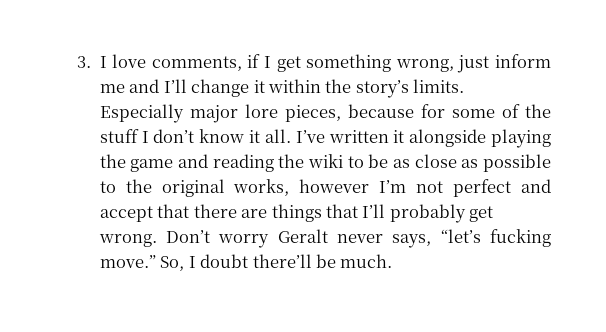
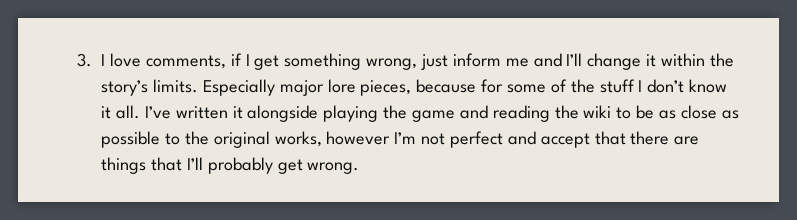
- Don’t worry Geralt never says, “let’s fucking move.” So, I doubt there’ll be much.

